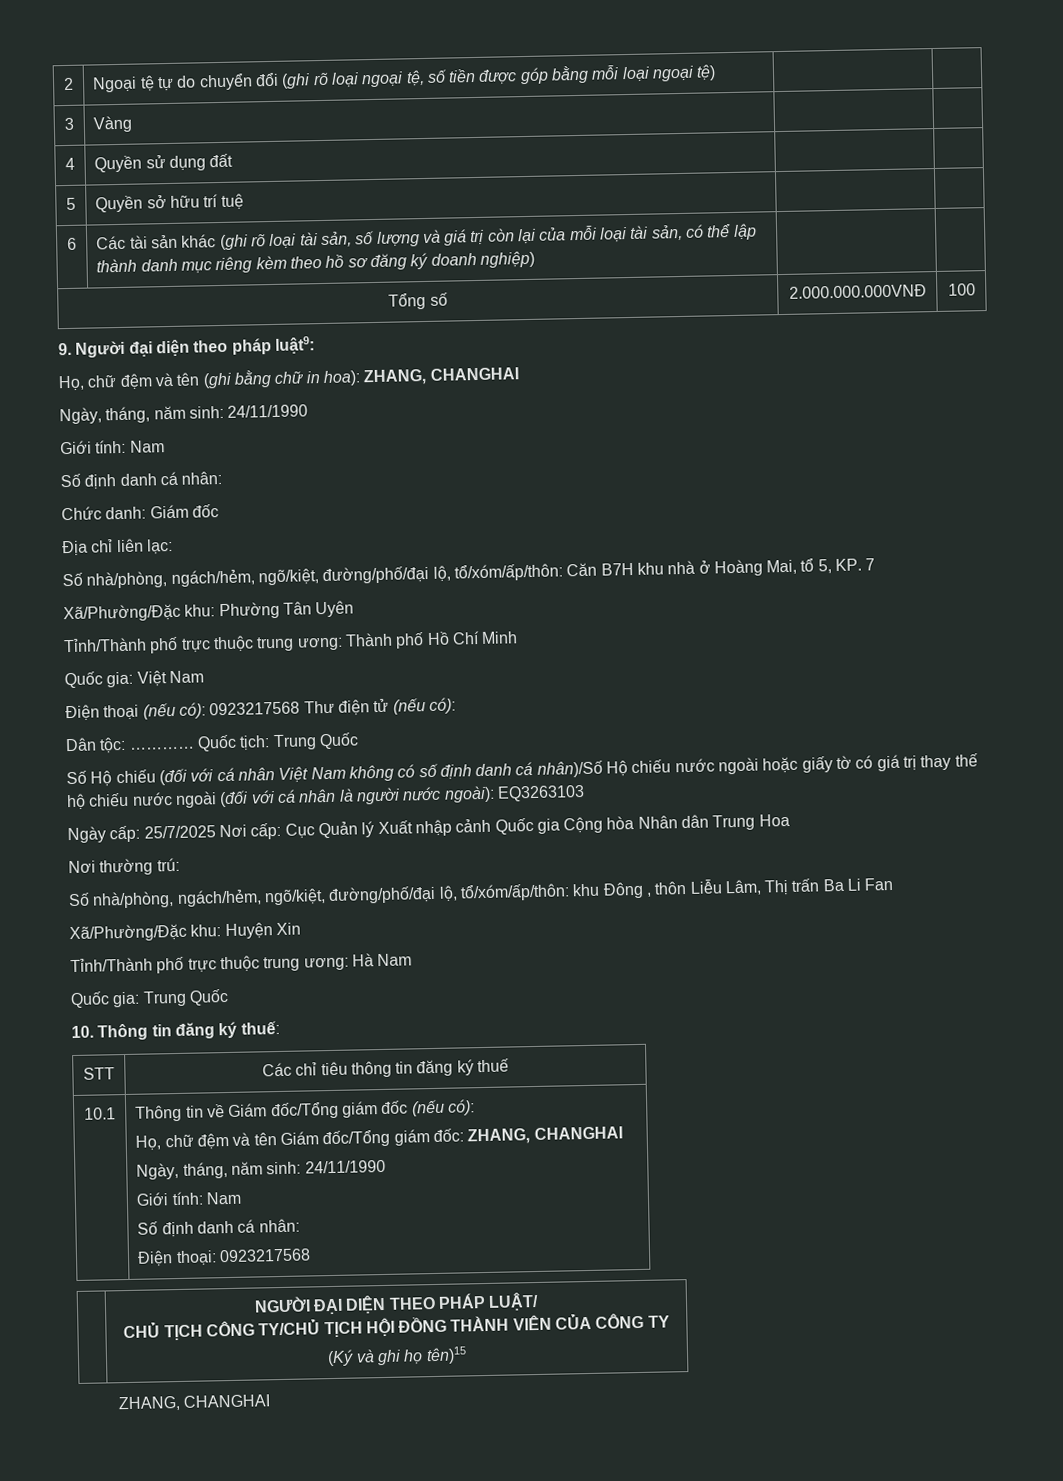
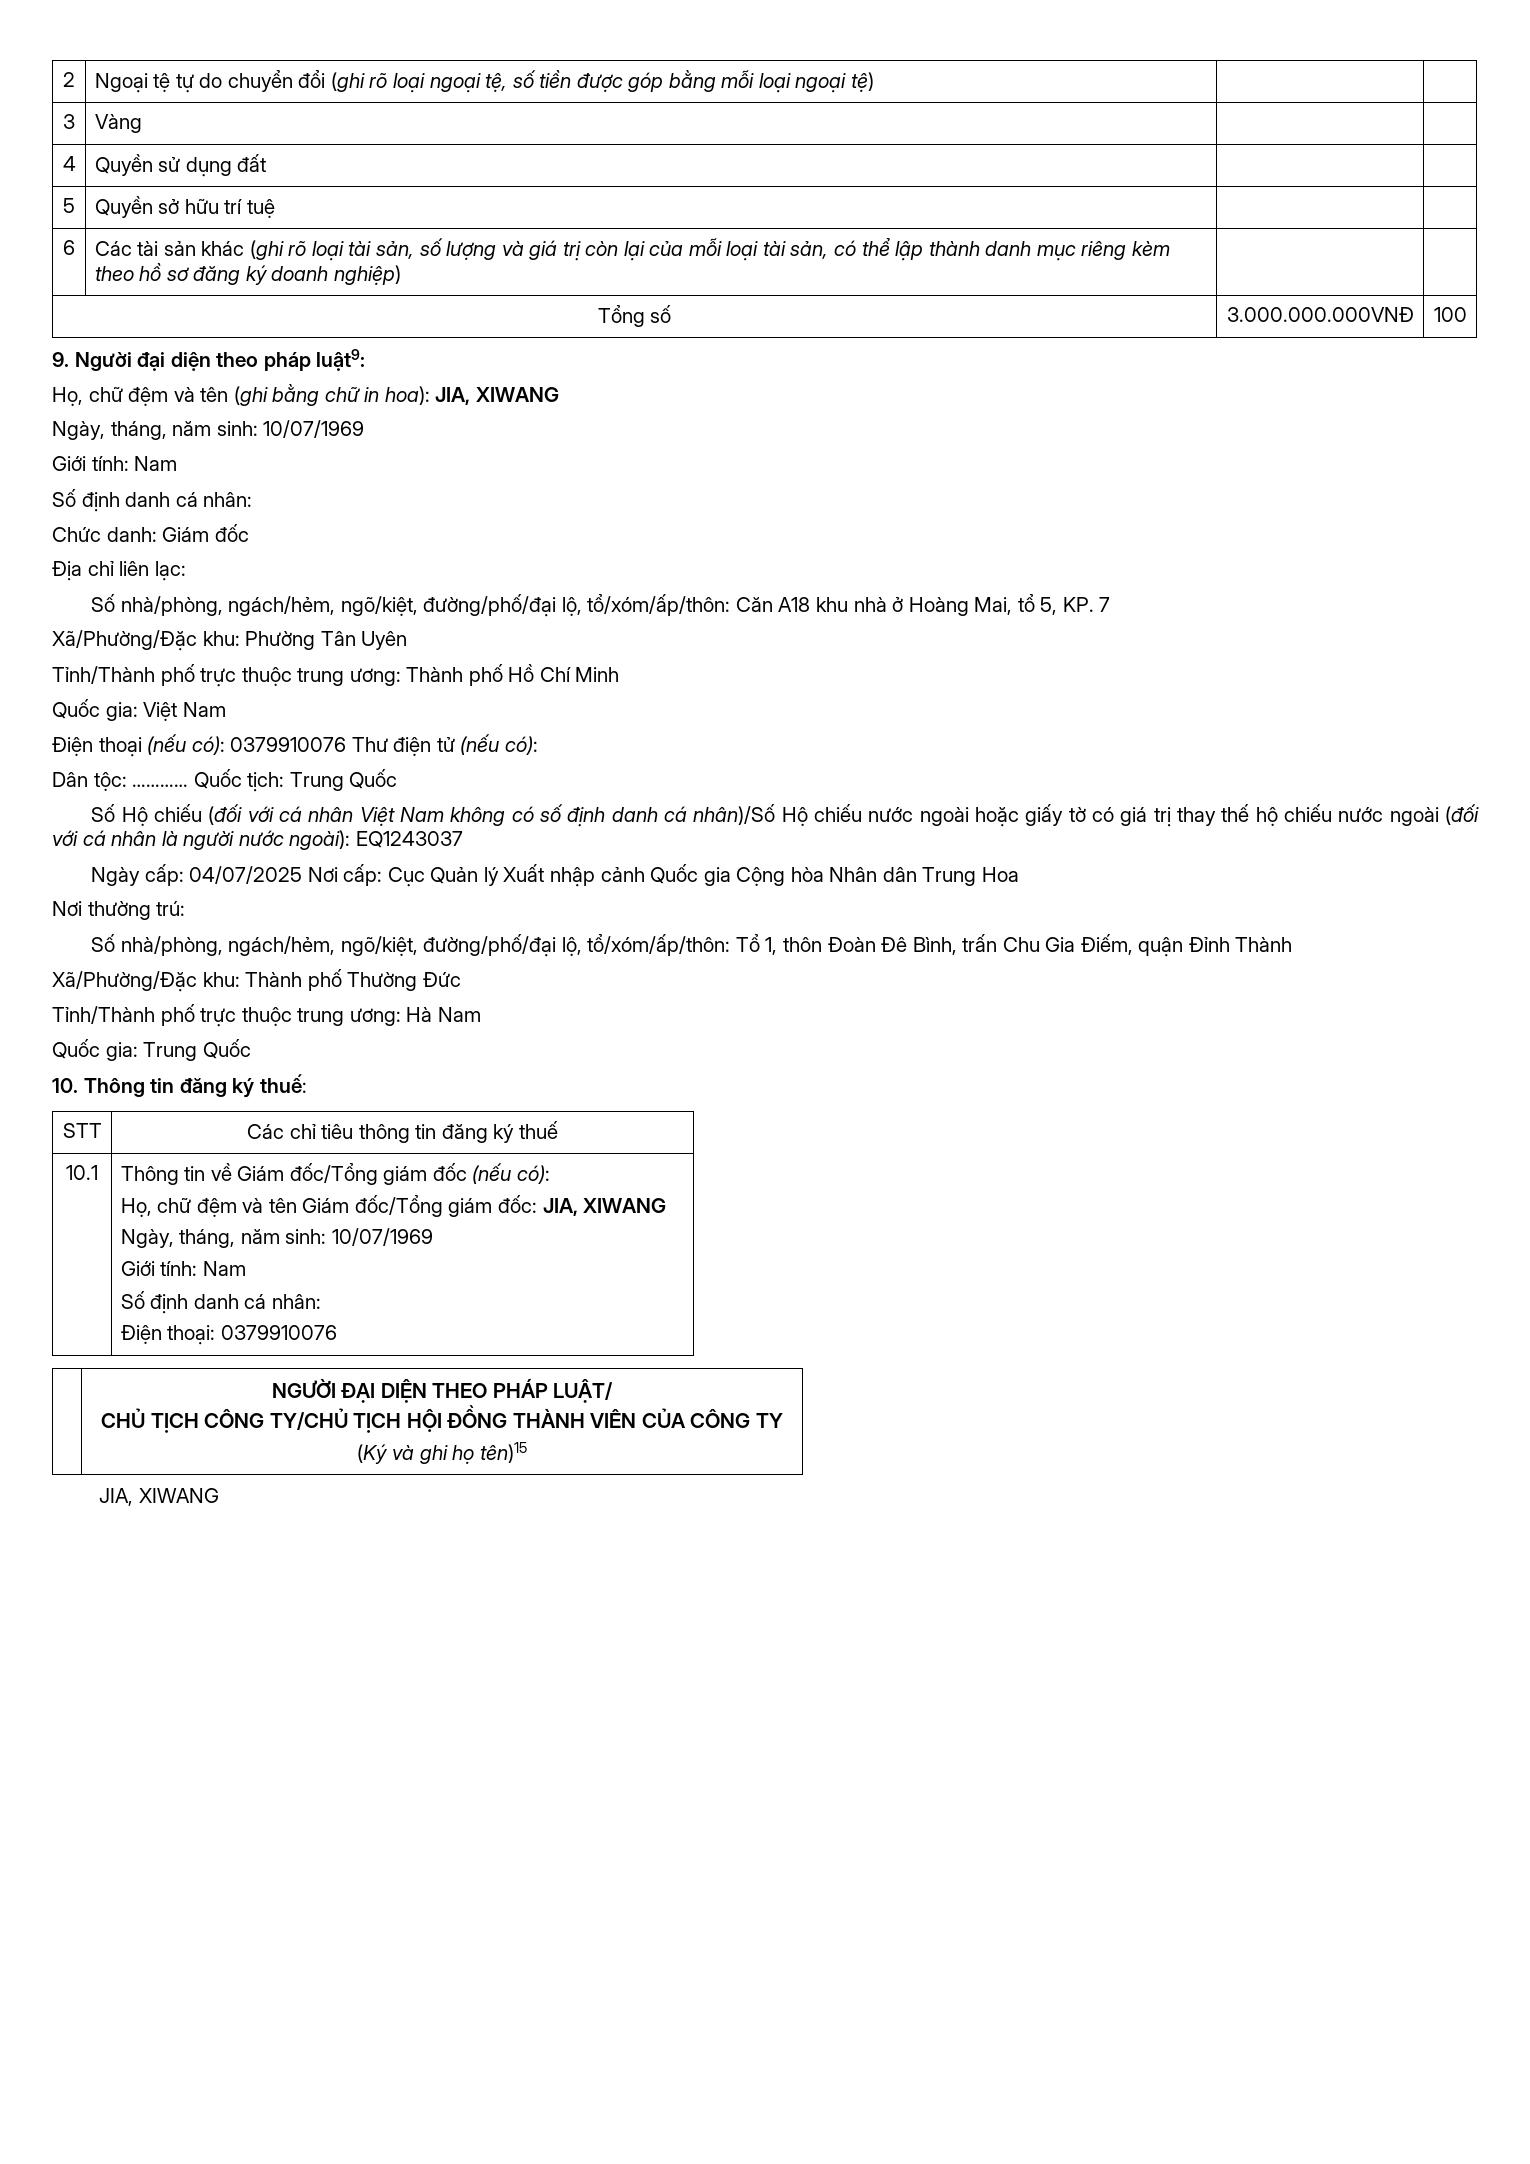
- Tổng số | 2.000.000.000VNĐ | 100
+ Tổng số | 3.000.000.000VNĐ | 100
- Họ, chữ đệm và tên (ghi bằng chữ in hoa): ZHANG, CHANGHAI
- Ngày, tháng, năm sinh: 24/11/1990
+ Họ, chữ đệm và tên (ghi bằng chữ in hoa): JIA, XIWANG
+ Ngày, tháng, năm sinh: 10/07/1969
- Số nhà/phòng, ngách/hẻm, ngõ/kiệt, đường/phố/đại lộ, tổ/xóm/ấp/thôn: Căn B7H khu nhà ở Hoàng Mai, tổ 5, KP. 7
+ Số nhà/phòng, ngách/hẻm, ngõ/kiệt, đường/phố/đại lộ, tổ/xóm/ấp/thôn: Căn A18 khu nhà ở Hoàng Mai, tổ 5, KP. 7
- Điện thoại (nếu có): 0923217568 Thư điện tử (nếu có):
+ Điện thoại (nếu có): 0379910076 Thư điện tử (nếu có):
- Số Hộ chiếu (đối với cá nhân Việt Nam không có số định danh cá nhân)/Số Hộ chiếu nước ngoài hoặc giấy tờ có giá trị thay thế hộ chiếu nước ngoài (đối với cá nhân là người nước ngoài): EQ3263103
+ Số Hộ chiếu (đối với cá nhân Việt Nam không có số định danh cá nhân)/Số Hộ chiếu nước ngoài hoặc giấy tờ có giá trị thay thế hộ chiếu nước ngoài (đối với cá nhân là người nước ngoài): EQ1243037
- Ngày cấp: 25/7/2025 Nơi cấp: Cục Quản lý Xuất nhập cảnh Quốc gia Cộng hòa Nhân dân Trung Hoa
+ Ngày cấp: 04/07/2025 Nơi cấp: Cục Quản lý Xuất nhập cảnh Quốc gia Cộng hòa Nhân dân Trung Hoa
- Số nhà/phòng, ngách/hẻm, ngõ/kiệt, đường/phố/đại lộ, tổ/xóm/ấp/thôn: khu Đông , thôn Liễu Lâm, Thị trấn Ba Li Fan
- Xã/Phường/Đặc khu: Huyện Xin
+ Số nhà/phòng, ngách/hẻm, ngõ/kiệt, đường/phố/đại lộ, tổ/xóm/ấp/thôn: Tổ 1, thôn Đoàn Đê Bình, trấn Chu Gia Điếm, quận Đỉnh Thành
+ Xã/Phường/Đặc khu: Thành phố Thường Đức
  10.1 | Thông tin về Giám đốc/Tổng giám đốc (nếu có):
- Họ, chữ đệm và tên Giám đốc/Tổng giám đốc: ZHANG, CHANGHAI
- Ngày, tháng, năm sinh: 24/11/1990
+ Họ, chữ đệm và tên Giám đốc/Tổng giám đốc: JIA, XIWANG
+ Ngày, tháng, năm sinh: 10/07/1969
  Giới tính: Nam
  Số định danh cá nhân:
- Điện thoại: 0923217568
+ Điện thoại: 0379910076
  | NGƯỜI ĐẠI DIỆN THEO PHÁP LUẬT/
  CHỦ TỊCH CÔNG TY/CHỦ TỊCH HỘI ĐỒNG THÀNH VIÊN CỦA CÔNG TY
  (Ký và ghi họ tên)15
- ZHANG, CHANGHAI
+ JIA, XIWANG

